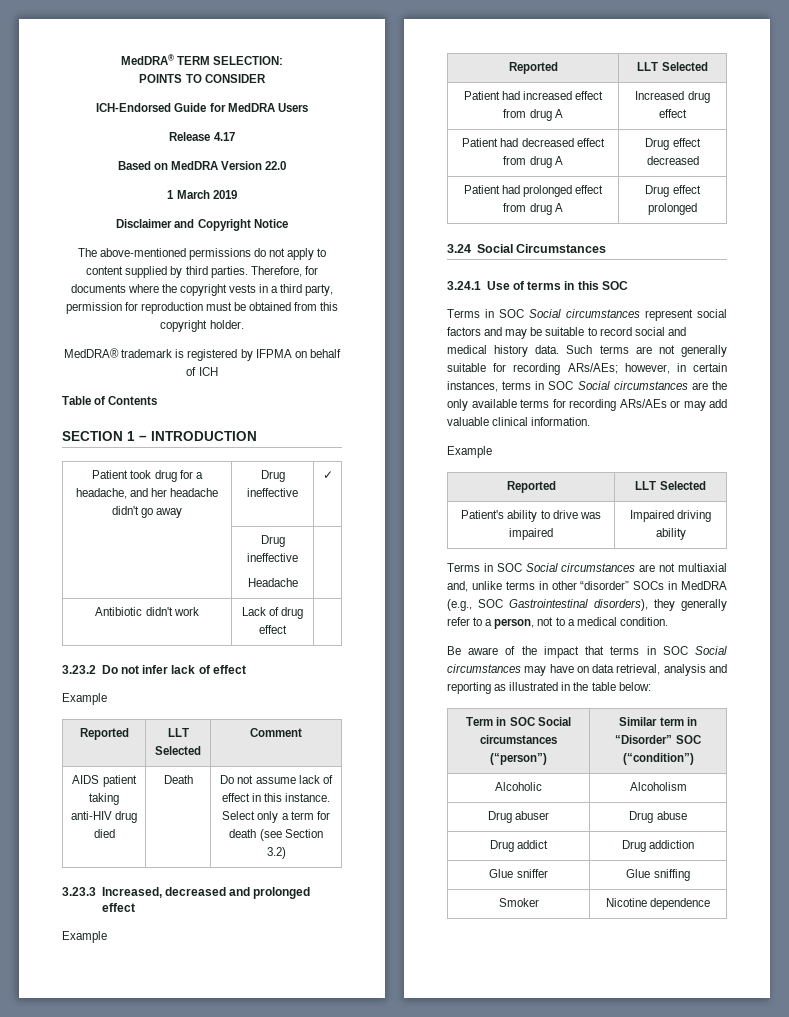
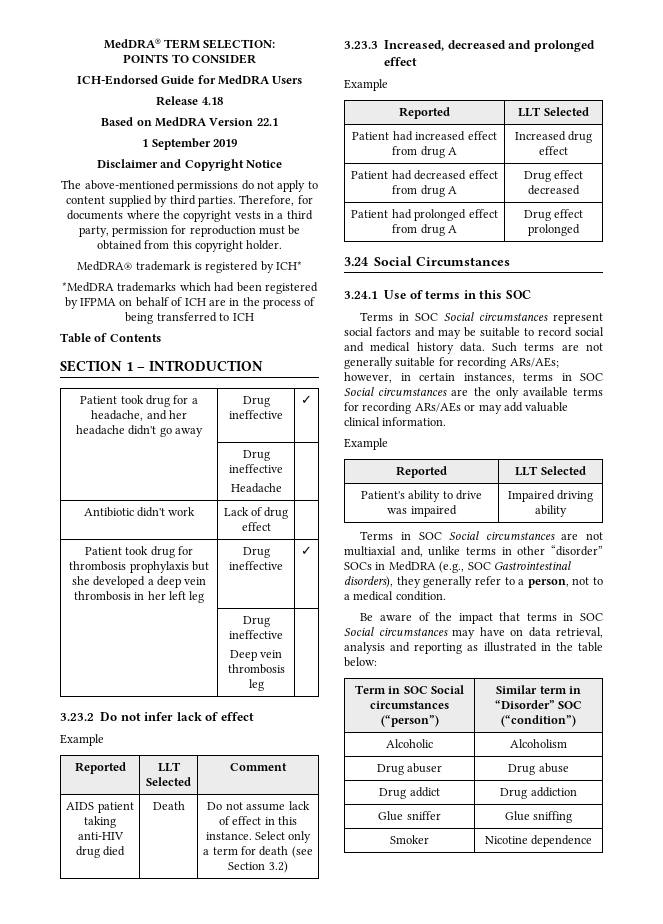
- Release 4.17
+ Release 4.18
- Based on MedDRA Version 22.0
- 1 March 2019
+ Based on MedDRA Version 22.1
+ 1 September 2019
- MedDRA® trademark is registered by IFPMA on behalf of ICH
+ MedDRA® trademark is registered by ICH*
+ *MedDRA trademarks which had been registered by IFPMA on behalf of ICH are in the process of being transferred to ICH
+ Patient took drug for thrombosis prophylaxis but she developed a deep vein thrombosis in her left leg | Drug ineffective | ✓
+ | Drug ineffective
+ Deep vein thrombosis leg |

